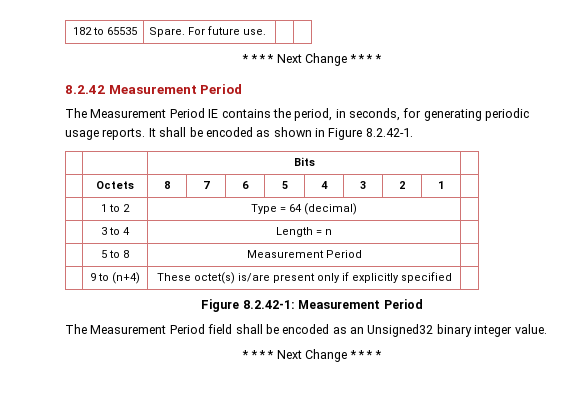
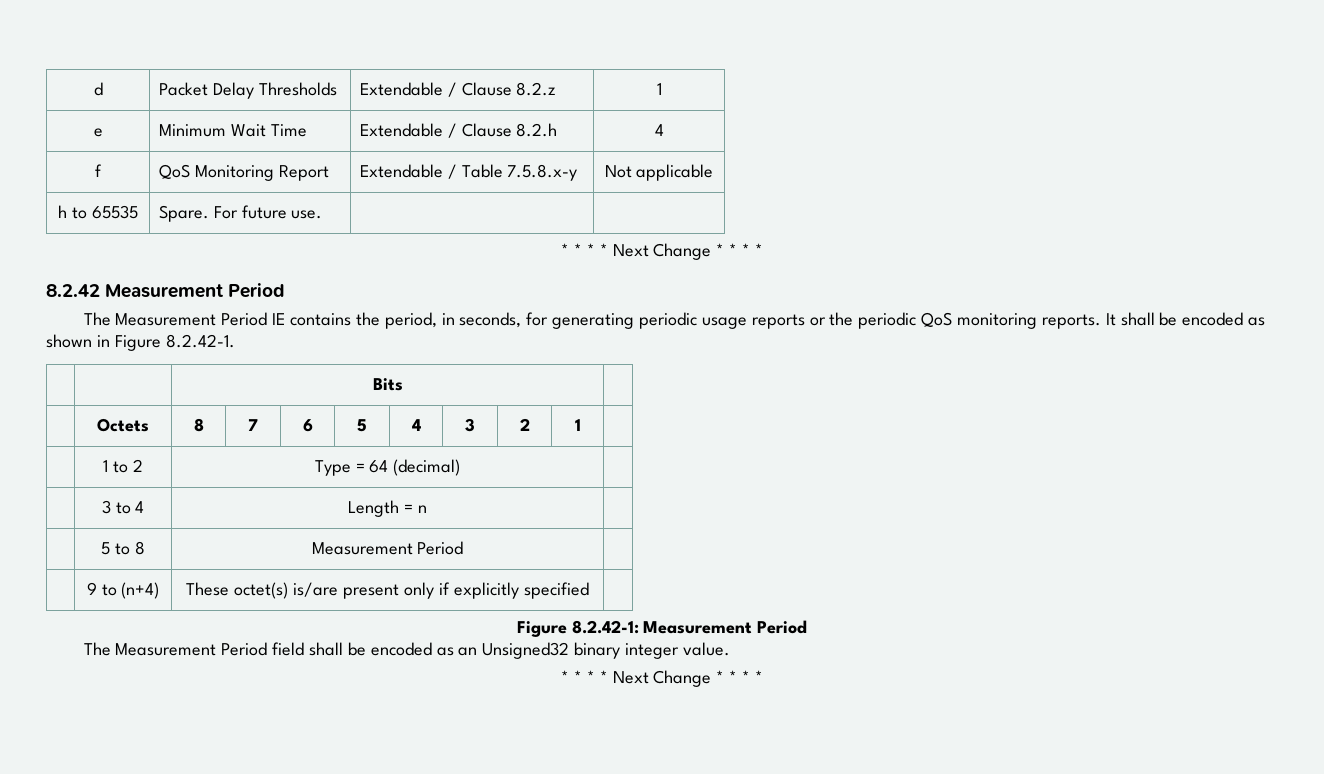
- 182 to 65535 | Spare. For future use. | |
+ d | Packet Delay Thresholds | Extendable / Clause 8.2.z | 1
+ e | Minimum Wait Time | Extendable / Clause 8.2.h | 4
+ f | QoS Monitoring Report | Extendable / Table 7.5.8.x-y | Not applicable
+ h to 65535 | Spare. For future use. | |
- The Measurement Period IE contains the period, in seconds, for generating periodic usage reports.
+ The Measurement Period IE contains the period, in seconds, for generating periodic usage reports or the periodic QoS monitoring reports.

